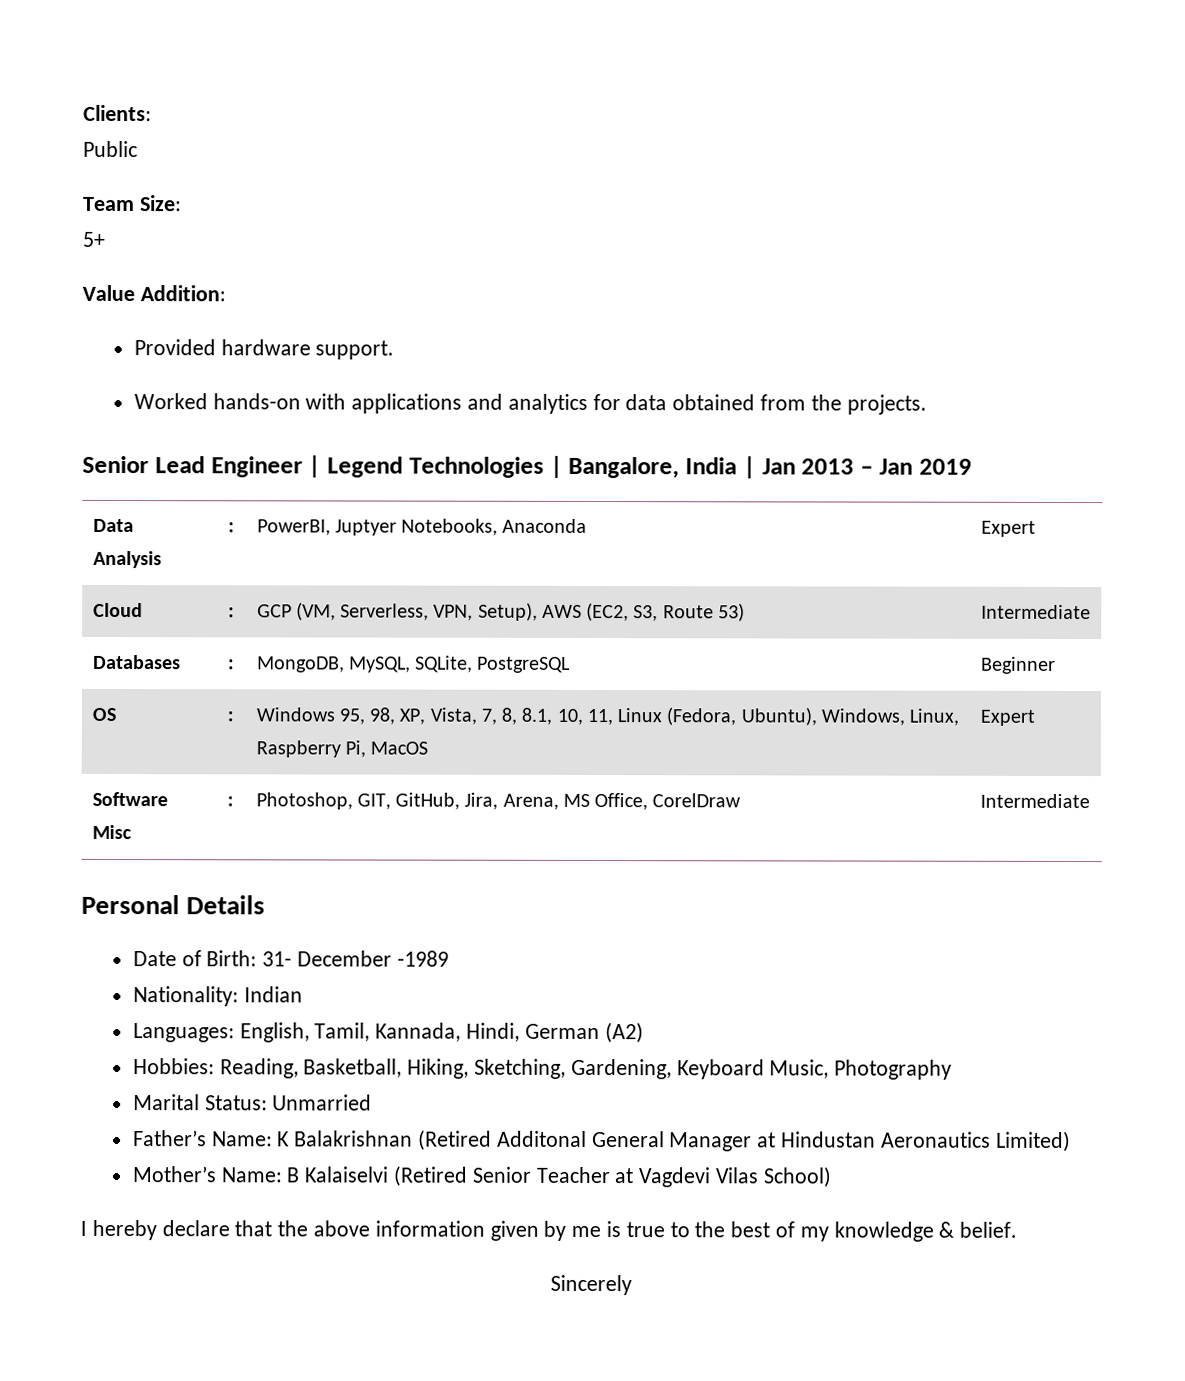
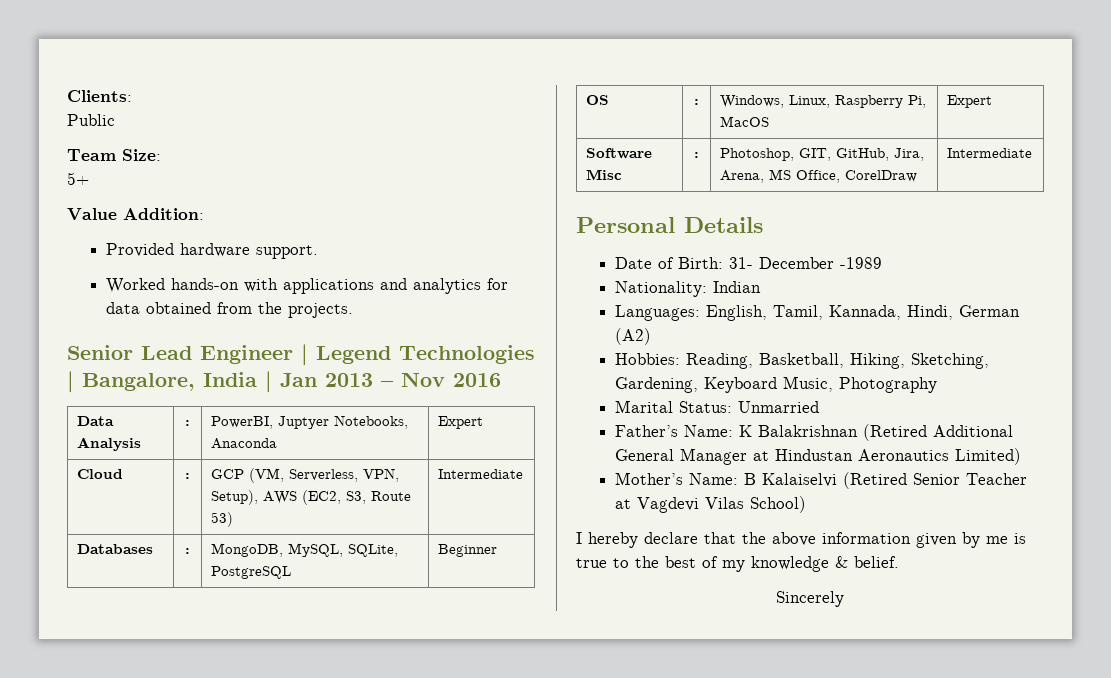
- Senior Lead Engineer | Legend Technologies | Bangalore, India | Jan 2013 – Jan 2019
+ Senior Lead Engineer | Legend Technologies | Bangalore, India | Jan 2013 – Nov 2016
- OS | : | Windows 95, 98, XP, Vista, 7, 8, 8.1, 10, 11, Linux (Fedora, Ubuntu), Windows, Linux, Raspberry Pi, MacOS | Expert
+ OS | : | Windows, Linux, Raspberry Pi, MacOS | Expert
- Father’s Name: K Balakrishnan (Retired Additonal General Manager at Hindustan Aeronautics Limited)
+ Father’s Name: K Balakrishnan (Retired Additional General Manager at Hindustan Aeronautics Limited)

